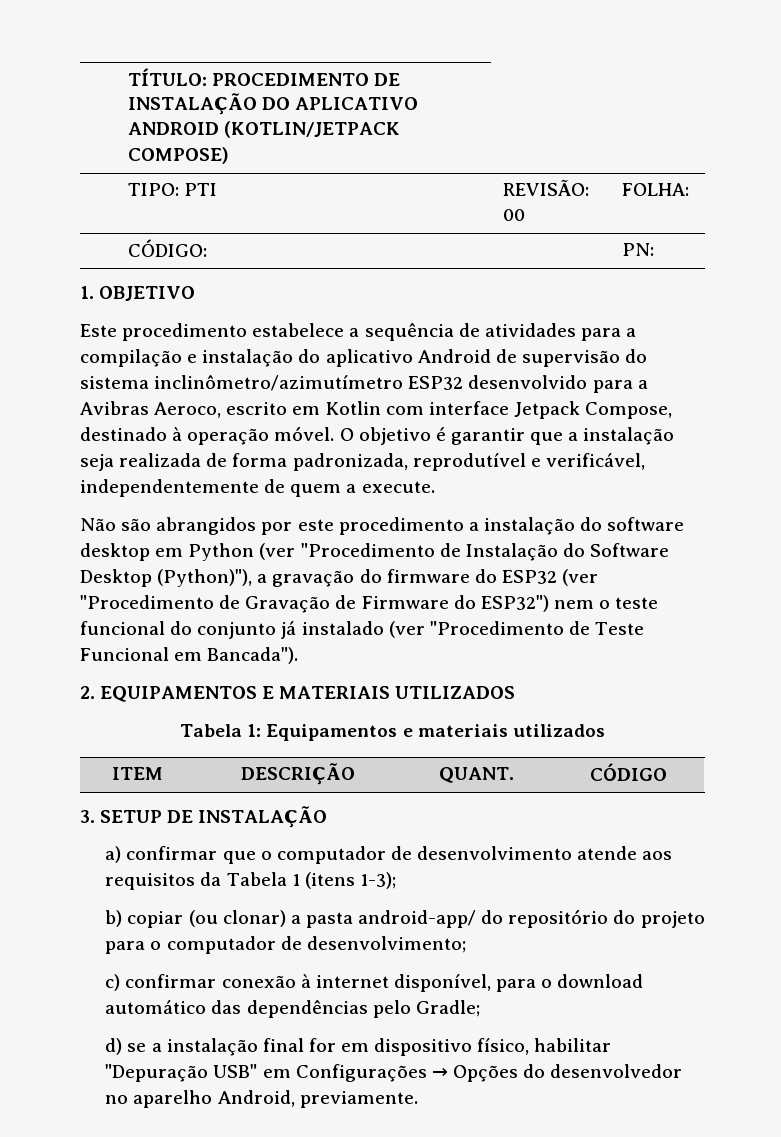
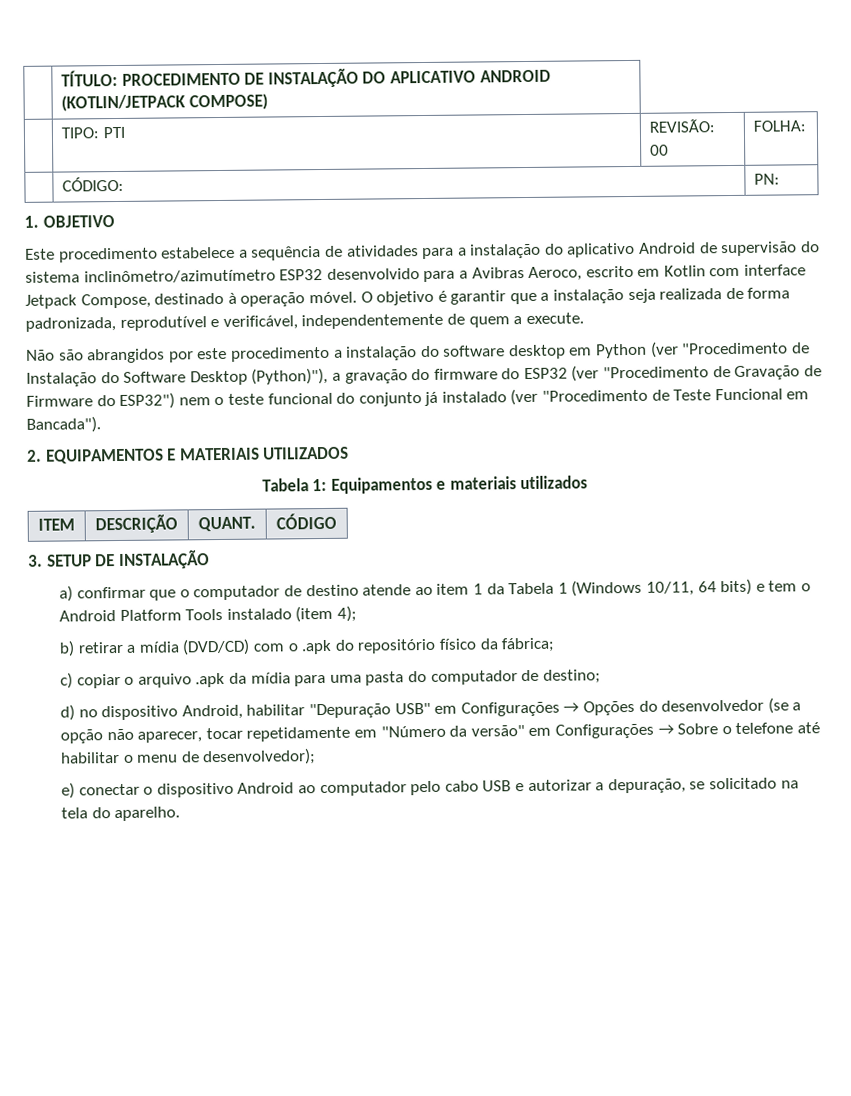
- Este procedimento estabelece a sequência de atividades para a compilação e instalação do aplicativo Android de supervisão do sistema inclinômetro/azimutímetro ESP32 desenvolvido para a Avibras Aeroco, escrito em Kotlin com interface Jetpack Compose, destinado à operação móvel.
+ Este procedimento estabelece a sequência de atividades para a instalação do aplicativo Android de supervisão do sistema inclinômetro/azimutímetro ESP32 desenvolvido para a Avibras Aeroco, escrito em Kotlin com interface Jetpack Compose, destinado à operação móvel.
- a) confirmar que o computador de desenvolvimento atende aos requisitos da Tabela 1 (itens 1-3);
- b) copiar (ou clonar) a pasta android-app/ do repositório do projeto para o computador de desenvolvimento;
- c) confirmar conexão à internet disponível, para o download automático das dependências pelo Gradle;
- d) se a instalação final for em dispositivo físico, habilitar "Depuração USB" em Configurações → Opções do desenvolvedor no aparelho Android, previamente.
+ a) confirmar que o computador de destino atende ao item 1 da Tabela 1 (Windows 10/11, 64 bits) e tem o Android Platform Tools instalado (item 4);
+ b) retirar a mídia (DVD/CD) com o .apk do repositório físico da fábrica;
+ c) copiar o arquivo .apk da mídia para uma pasta do computador de destino;
+ d) no dispositivo Android, habilitar "Depuração USB" em Configurações → Opções do desenvolvedor (se a opção não aparecer, tocar repetidamente em "Número da versão" em Configurações → Sobre o telefone até habilitar o menu de desenvolvedor);
+ e) conectar o dispositivo Android ao computador pelo cabo USB e autorizar a depuração, se solicitado na tela do aparelho.

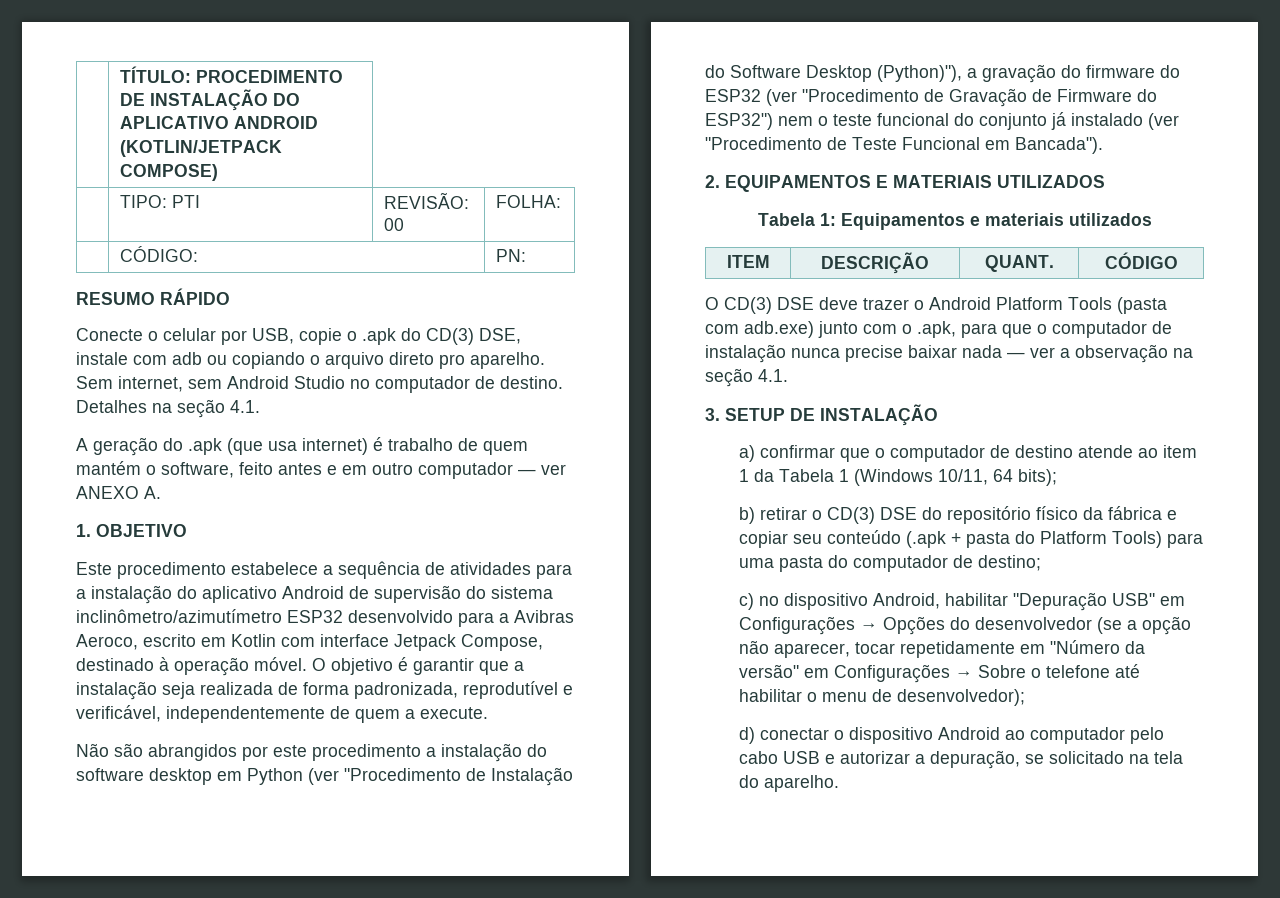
+ RESUMO RÁPIDO
+ Conecte o celular por USB, copie o .apk do CD(3) DSE, instale com adb ou copiando o arquivo direto pro aparelho. Sem internet, sem Android Studio no computador de destino. Detalhes na seção 4.1.
+ A geração do .apk (que usa internet) é trabalho de quem mantém o software, feito antes e em outro computador — ver ANEXO A.
+ O CD(3) DSE deve trazer o Android Platform Tools (pasta com adb.exe) junto com o .apk, para que o computador de instalação nunca precise baixar nada — ver a observação na seção 4.1.
- a) confirmar que o computador de destino atende ao item 1 da Tabela 1 (Windows 10/11, 64 bits) e tem o Android Platform Tools instalado (item 4);
- b) retirar a mídia (DVD/CD) com o .apk do repositório físico da fábrica;
- c) copiar o arquivo .apk da mídia para uma pasta do computador de destino;
+ a) confirmar que o computador de destino atende ao item 1 da Tabela 1 (Windows 10/11, 64 bits);
+ b) retirar o CD(3) DSE do repositório físico da fábrica e copiar seu conteúdo (.apk + pasta do Platform Tools) para uma pasta do computador de destino;
- d) no dispositivo Android, habilitar "Depuração USB" em Configurações → Opções do desenvolvedor (se a opção não aparecer, tocar repetidamente em "Número da versão" em Configurações → Sobre o telefone até habilitar o menu de desenvolvedor);
+ c) no dispositivo Android, habilitar "Depuração USB" em Configurações → Opções do desenvolvedor (se a opção não aparecer, tocar repetidamente em "Número da versão" em Configurações → Sobre o telefone até habilitar o menu de desenvolvedor);
- e) conectar o dispositivo Android ao computador pelo cabo USB e autorizar a depuração, se solicitado na tela do aparelho.
+ d) conectar o dispositivo Android ao computador pelo cabo USB e autorizar a depuração, se solicitado na tela do aparelho.

